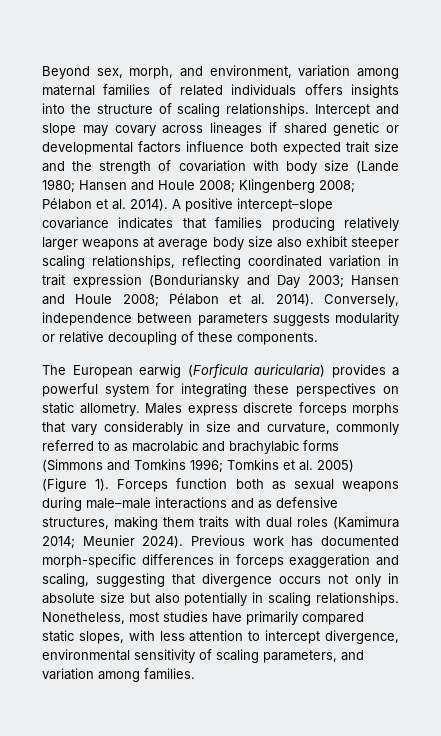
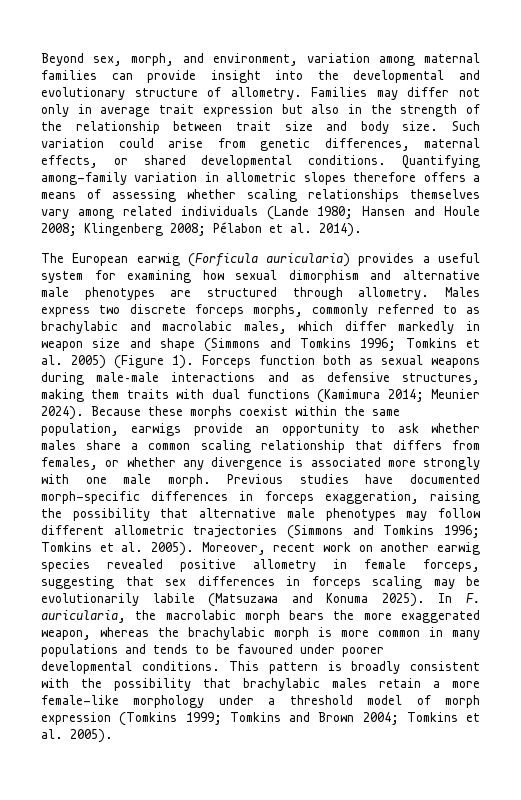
- Beyond sex, morph, and environment, variation among maternal families of related individuals offers insights into the structure of scaling relationships. Intercept and slope may covary across lineages if shared genetic or developmental factors influence both expected trait size and the strength of covariation with body size (Lande 1980; Hansen and Houle 2008; Klingenberg 2008; Pélabon et al. 2014). A positive intercept–slope covariance indicates that families producing relatively larger weapons at average body size also exhibit steeper scaling relationships, reflecting coordinated variation in trait expression (Bonduriansky and Day 2003; Hansen and Houle 2008; Pélabon et al. 2014). Conversely, independence between parameters suggests modularity or relative decoupling of these components.
+ Beyond sex, morph, and environment, variation among maternal families can provide insight into the developmental and evolutionary structure of allometry. Families may differ not only in average trait expression but also in the strength of the relationship between trait size and body size. Such variation could arise from genetic differences, maternal effects, or shared developmental conditions. Quantifying among-family variation in allometric slopes therefore offers a means of assessing whether scaling relationships themselves vary among related individuals (Lande 1980; Hansen and Houle 2008; Klingenberg 2008; Pélabon et al. 2014).
- The European earwig (Forficula auricularia) provides a powerful system for integrating these perspectives on static allometry.
+ The European earwig (Forficula auricularia) provides a useful system for examining how sexual dimorphism and alternative male phenotypes are structured through allometry.
- Males express discrete forceps morphs that vary considerably in size and curvature, commonly referred to as macrolabic and brachylabic forms (Simmons and Tomkins 1996; Tomkins et al. 2005) (Figure 1).
+ Males express two discrete forceps morphs, commonly referred to as brachylabic and macrolabic males, which differ markedly in weapon size and shape (Simmons and Tomkins 1996; Tomkins et al. 2005) (Figure 1).
- Forceps function both as sexual weapons during male–male interactions and as defensive structures, making them traits with dual roles (Kamimura 2014; Meunier 2024).
+ Forceps function both as sexual weapons during male–male interactions and as defensive structures, making them traits with dual functions (Kamimura 2014; Meunier 2024).
- Previous work has documented morph-specific differences in forceps exaggeration and scaling, suggesting that divergence occurs not only in absolute size but also potentially in scaling relationships. Nonetheless, most studies have primarily compared static slopes, with less attention to intercept divergence, environmental sensitivity of scaling parameters, and variation among families.
+ Because these morphs coexist within the same population, earwigs provide an opportunity to ask whether males share a common scaling relationship that differs from females, or whether any divergence is associated more strongly with one male morph. Previous studies have documented morph-specific differences in forceps exaggeration, raising the possibility that alternative male phenotypes may follow different allometric trajectories (Simmons and Tomkins 1996; Tomkins et al. 2005). Moreover, recent work on another earwig species revealed positive allometry in female forceps, suggesting that sex differences in forceps scaling may be evolutionarily labile (Matsuzawa and Konuma 2025). In F. auricularia, the macrolabic morph bears the more exaggerated weapon, whereas the brachylabic morph is more common in many populations and tends to be favoured under poorer developmental conditions. This pattern is broadly consistent with the possibility that brachylabic males retain a more female-like morphology under a threshold model of morph expression (Tomkins 1999; Tomkins and Brown 2004; Tomkins et al. 2005).

